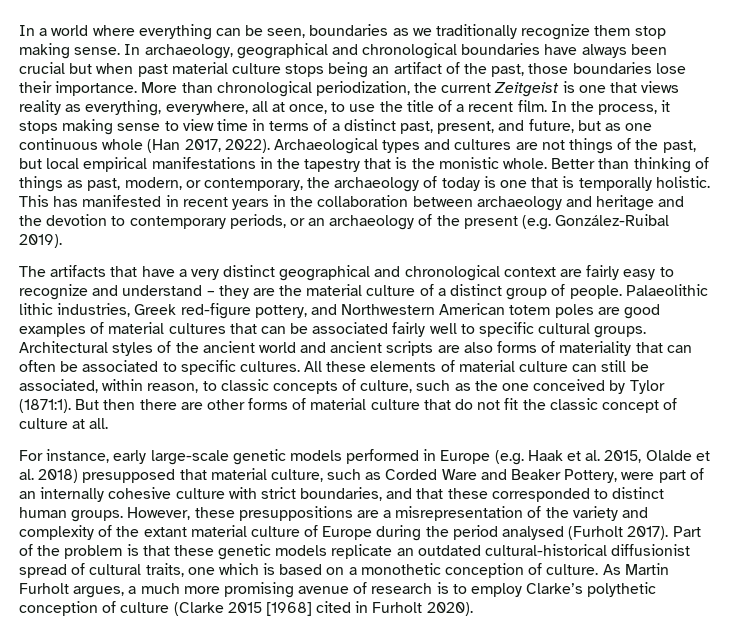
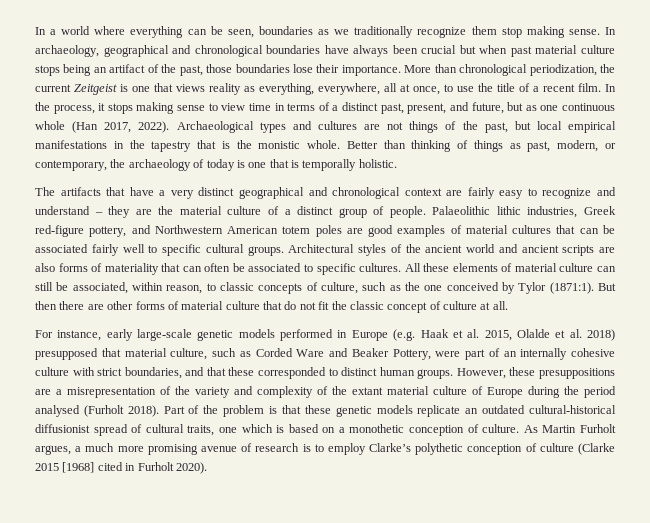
- This has manifested in recent years in the collaboration between archaeology and heritage and the devotion to contemporary periods, or an archaeology of the present (e.g. González-Ruibal 2019).
- However, these presuppositions are a misrepresentation of the variety and complexity of the extant material culture of Europe during the period analysed (Furholt 2017).
+ However, these presuppositions are a misrepresentation of the variety and complexity of the extant material culture of Europe during the period analysed (Furholt 2018).

